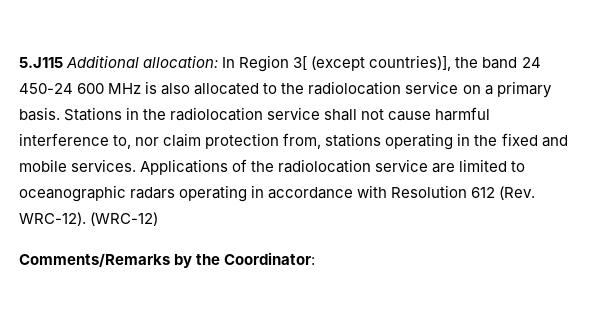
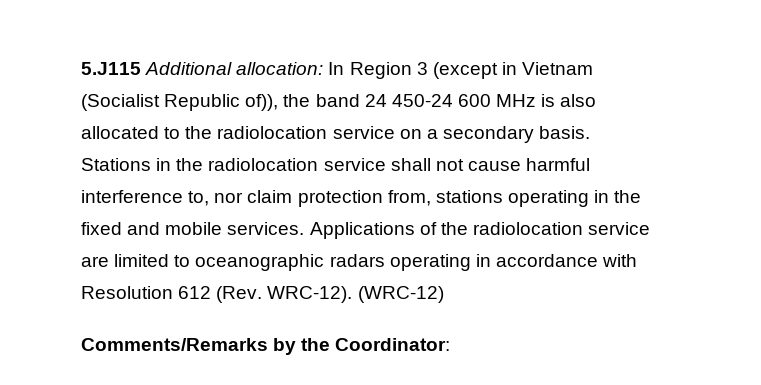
- 5.J115 Additional allocation: In Region 3[ (except countries)], the band 24 450-24 600 MHz is also allocated to the radiolocation service on a primary basis.
+ 5.J115 Additional allocation: In Region 3 (except in Vietnam (Socialist Republic of)), the band 24 450-24 600 MHz is also allocated to the radiolocation service on a secondary basis.

